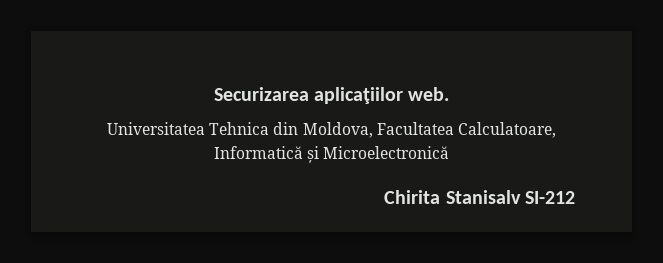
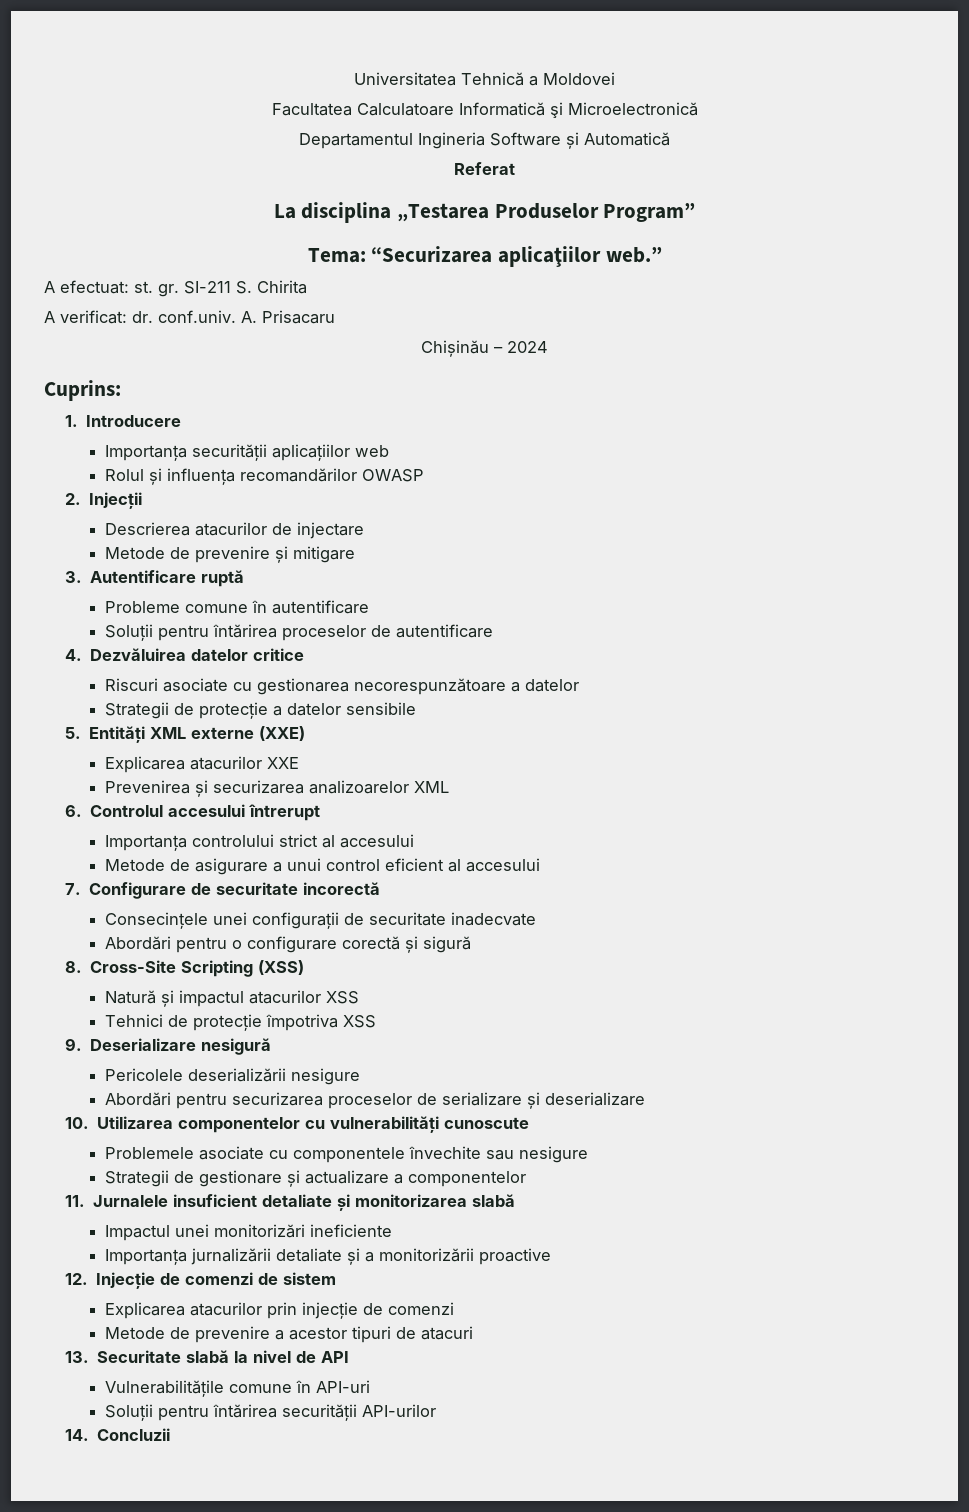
- Securizarea aplicaţiilor web.
- Universitatea Tehnica din Moldova, Facultatea Calculatoare, Informatică și Microelectronică
- Chirita Stanisalv SI-212
+ Universitatea Tehnică a Moldovei
+ Facultatea Calculatoare Informatică şi Microelectronică
+ Departamentul Ingineria Software și Automatică
+ Referat
+ La disciplina „Testarea Produselor Program”
+ Tema: “Securizarea aplicaţiilor web.”
+ A efectuat: st. gr. SI-211 S. Chirita
+ A verificat: dr. conf.univ. A. Prisacaru
+ Chișinău – 2024
+ Cuprins:
+ 1. Introducere
+ Importanța securității aplicațiilor web
+ Rolul și influența recomandărilor OWASP
+ 2. Injecții
+ Descrierea atacurilor de injectare
+ Metode de prevenire și mitigare
+ 3. Autentificare ruptă
+ Probleme comune în autentificare
+ Soluții pentru întărirea proceselor de autentificare
+ 4. Dezvăluirea datelor critice
+ Riscuri asociate cu gestionarea necorespunzătoare a datelor
+ Strategii de protecție a datelor sensibile
+ 5. Entități XML externe (XXE)
+ Explicarea atacurilor XXE
+ Prevenirea și securizarea analizoarelor XML
+ 6. Controlul accesului întrerupt
+ Importanța controlului strict al accesului
+ Metode de asigurare a unui control eficient al accesului
+ 7. Configurare de securitate incorectă
+ Consecințele unei configurații de securitate inadecvate
+ Abordări pentru o configurare corectă și sigură
+ 8. Cross-Site Scripting (XSS)
+ Natură și impactul atacurilor XSS
+ Tehnici de protecție împotriva XSS
+ 9. Deserializare nesigură
+ Pericolele deserializării nesigure
+ Abordări pentru securizarea proceselor de serializare și deserializare
+ 10. Utilizarea componentelor cu vulnerabilități cunoscute
+ Problemele asociate cu componentele învechite sau nesigure
+ Strategii de gestionare și actualizare a componentelor
+ 11. Jurnalele insuficient detaliate și monitorizarea slabă
+ Impactul unei monitorizări ineficiente
+ Importanța jurnalizării detaliate și a monitorizării proactive
+ 12. Injecție de comenzi de sistem
+ Explicarea atacurilor prin injecție de comenzi
+ Metode de prevenire a acestor tipuri de atacuri
+ 13. Securitate slabă la nivel de API
+ Vulnerabilitățile comune în API-uri
+ Soluții pentru întărirea securității API-urilor
+ 14. Concluzii

